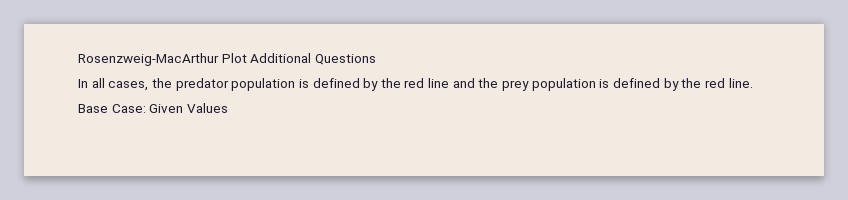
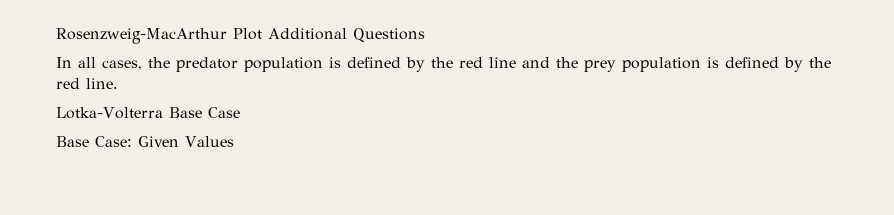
+ Lotka-Volterra Base Case

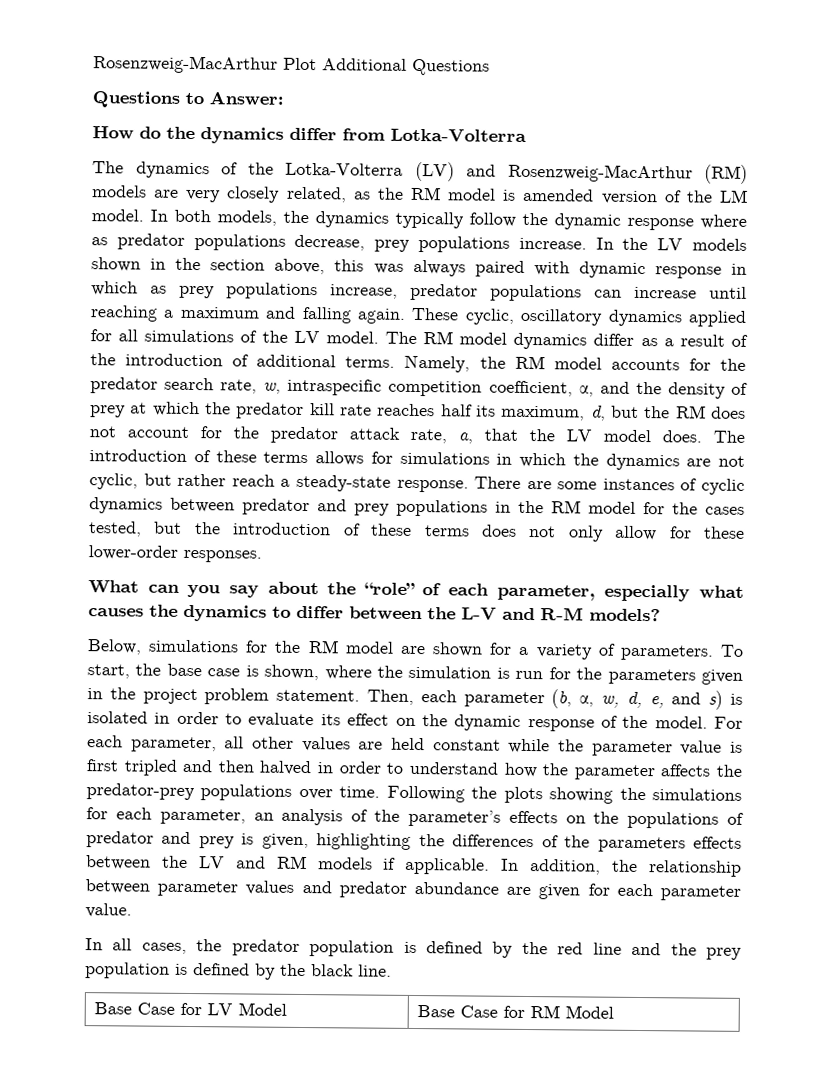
+ Questions to Answer:
+ How do the dynamics differ from Lotka-Volterra
+ The dynamics of the Lotka-Volterra (LV) and Rosenzweig-MacArthur (RM) models are very closely related, as the RM model is amended version of the LM model. In both models, the dynamics typically follow the dynamic response where as predator populations decrease, prey populations increase. In the LV models shown in the section above, this was always paired with dynamic response in which as prey populations increase, predator populations can increase until reaching a maximum and falling again. These cyclic, oscillatory dynamics applied for all simulations of the LV model. The RM model dynamics differ as a result of the introduction of additional terms. Namely, the RM model accounts for the predator search rate, w, intraspecific competition coefficient, α, and the density of prey at which the predator kill rate reaches half its maximum, d, but the RM does not account for the predator attack rate, a, that the LV model does. The introduction of these terms allows for simulations in which the dynamics are not cyclic, but rather reach a steady-state response. There are some instances of cyclic dynamics between predator and prey populations in the RM model for the cases tested, but the introduction of these terms does not only allow for these lower-order responses.
+ What can you say about the “role” of each parameter, especially what causes the dynamics to differ between the L-V and R-M models?
+ Below, simulations for the RM model are shown for a variety of parameters. To start, the base case is shown, where the simulation is run for the parameters given in the project problem statement. Then, each parameter (b, α, w, d, e, and s) is isolated in order to evaluate its effect on the dynamic response of the model. For each parameter, all other values are held constant while the parameter value is first tripled and then halved in order to understand how the parameter affects the predator-prey populations over time. Following the plots showing the simulations for each parameter, an analysis of the parameter’s effects on the populations of predator and prey is given, highlighting the differences of the parameters effects between the LV and RM models if applicable. In addition, the relationship between parameter values and predator abundance are given for each parameter value.
- In all cases, the predator population is defined by the red line and the prey population is defined by the red line.
+ In all cases, the predator population is defined by the red line and the prey population is defined by the black line.
- Lotka-Volterra Base Case
- Base Case: Given Values
+ Base Case for LV Model | Base Case for RM Model

